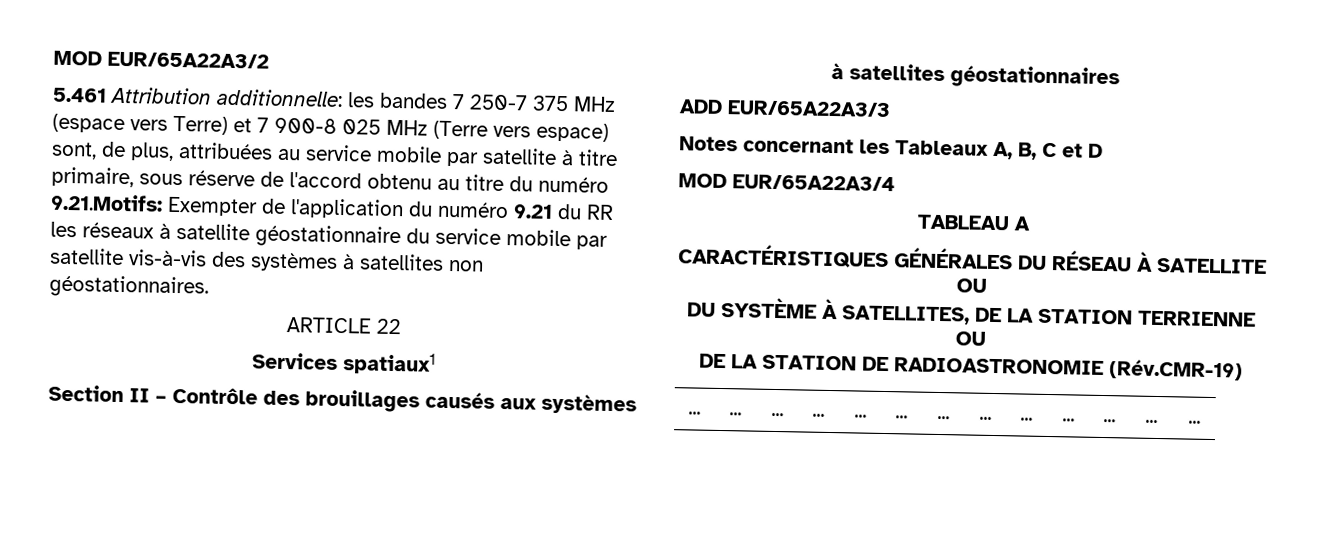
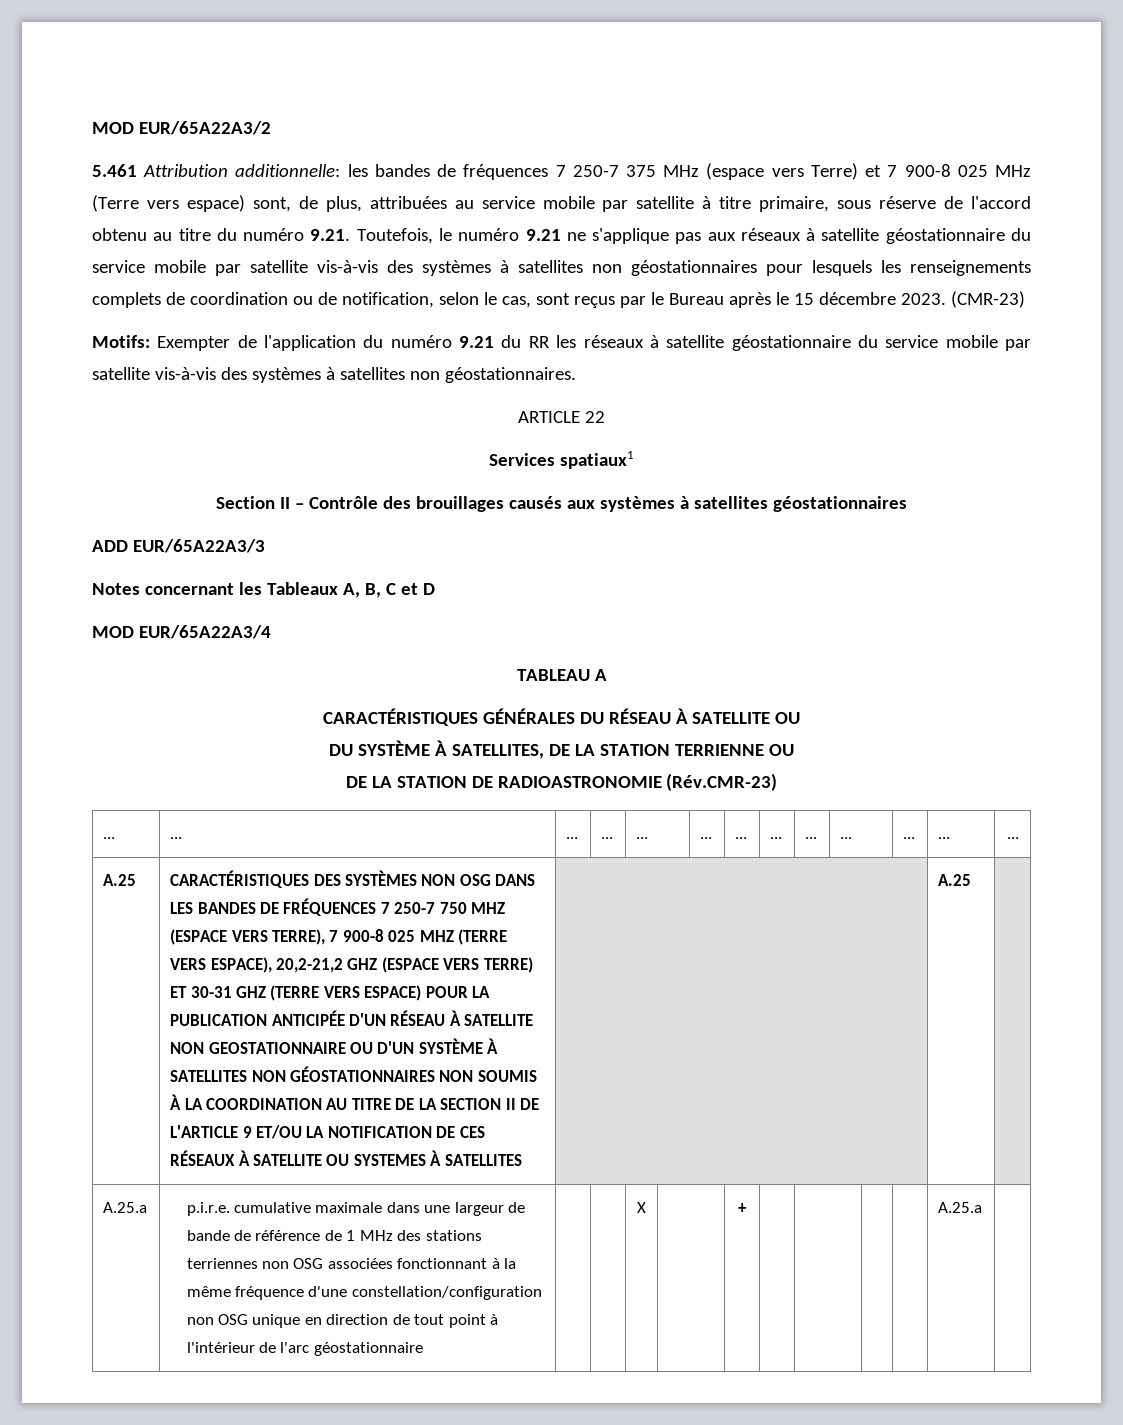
- les bandes 7 250-7 375 MHz (espace vers Terre) et 7 900-8 025 MHz (Terre vers espace) sont, de plus, attribuées au service mobile par satellite à titre primaire, sous réserve de l'accord obtenu au titre du numéro 9.21.Motifs:
+ les bandes de fréquences 7 250-7 375 MHz (espace vers Terre) et 7 900-8 025 MHz (Terre vers espace) sont, de plus, attribuées au service mobile par satellite à titre primaire, sous réserve de l'accord obtenu au titre du numéro 9.21. Toutefois, le numéro 9.21 ne s'applique pas aux réseaux à satellite géostationnaire du service mobile par satellite vis-à-vis des systèmes à satellites non géostationnaires pour lesquels les renseignements complets de coordination ou de notification, selon le cas, sont reçus par le Bureau après le 15 décembre 2023. (CMR-23)
+ Motifs:
- DE LA STATION DE RADIOASTRONOMIE (Rév.CMR-19)
+ DE LA STATION DE RADIOASTRONOMIE (Rév.CMR-23)
+ A.25 | CARACTÉRISTIQUES DES SYSTÈMES NON OSG DANS LES BANDES DE FRÉQUENCES 7 250-7 750 MHZ (ESPACE VERS TERRE), 7 900-8 025 MHZ (TERRE VERS ESPACE), 20,2-21,2 GHZ (ESPACE VERS TERRE) ET 30-31 GHZ (TERRE VERS ESPACE) POUR LA PUBLICATION ANTICIPÉE D'UN RÉSEAU À SATELLITE NON GEOSTATIONNAIRE OU D'UN SYSTÈME À SATELLITES NON GÉOSTATIONNAIRES NON SOUMIS À LA COORDINATION AU TITRE DE LA SECTION II DE L'ARTICLE 9 ET/OU LA NOTIFICATION DE CES RÉSEAUX À SATELLITE OU SYSTEMES À SATELLITES | | A.25 |
+ A.25.a | p.i.r.e. cumulative maximale dans une largeur de bande de référence de 1 MHz des stations terriennes non OSG associées fonctionnant à la même fréquence d'une constellation/configuration non OSG unique en direction de tout point à l'intérieur de l'arc géostationnaire | | | X | | + | | | | | A.25.a

